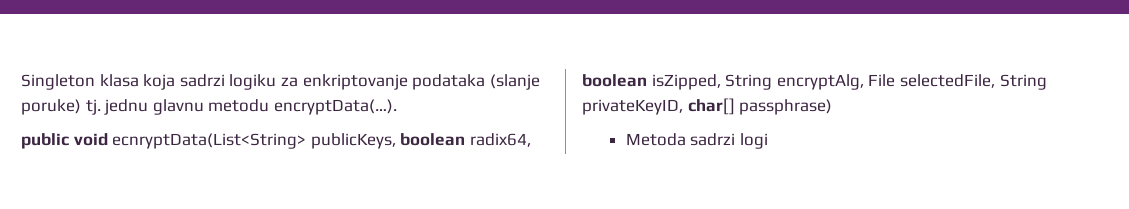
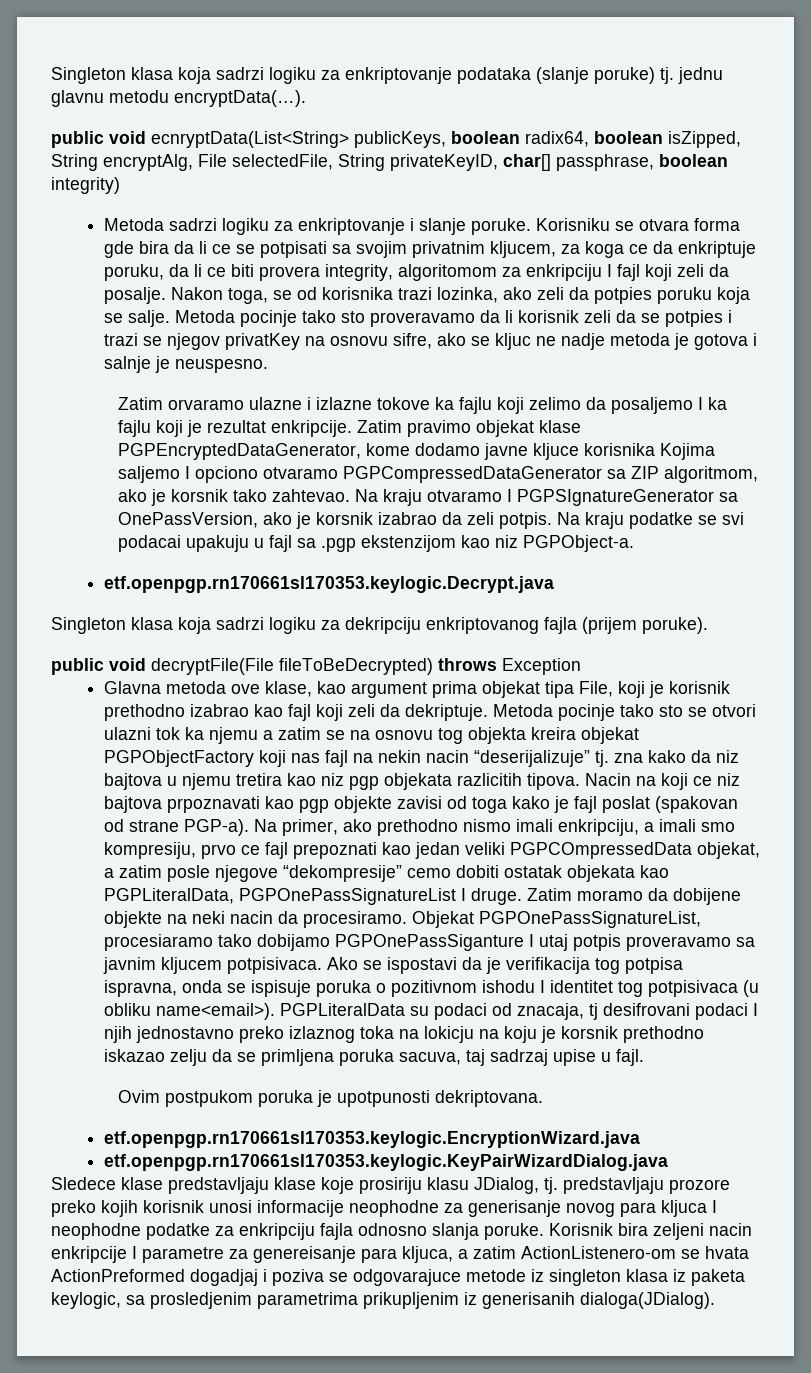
- public void ecnryptData(List<String> publicKeys, boolean radix64, boolean isZipped, String encryptAlg, File selectedFile, String privateKeyID, char[] passphrase)
+ public void ecnryptData(List<String> publicKeys, boolean radix64, boolean isZipped, String encryptAlg, File selectedFile, String privateKeyID, char[] passphrase, boolean integrity)
- Metoda sadrzi logi
+ Metoda sadrzi logiku za enkriptovanje i slanje poruke. Korisniku se otvara forma gde bira da li ce se potpisati sa svojim privatnim kljucem, za koga ce da enkriptuje poruku, da li ce biti provera integrity, algoritomom za enkripciju I fajl koji zeli da posalje. Nakon toga, se od korisnika trazi lozinka, ako zeli da potpies poruku koja se salje. Metoda pocinje tako sto proveravamo da li korisnik zeli da se potpies i trazi se njegov privatKey na osnovu sifre, ako se kljuc ne nadje metoda je gotova i salnje je neuspesno.
+ Zatim orvaramo ulazne i izlazne tokove ka fajlu koji zelimo da posaljemo I ka fajlu koji je rezultat enkripcije. Zatim pravimo objekat klase PGPEncryptedDataGenerator, kome dodamo javne kljuce korisnika Kojima saljemo I opciono otvaramo PGPCompressedDataGenerator sa ZIP algoritmom, ako je korsnik tako zahtevao. Na kraju otvaramo I PGPSIgnatureGenerator sa OnePassVersion, ako je korsnik izabrao da zeli potpis. Na kraju podatke se svi podacai upakuju u fajl sa .pgp ekstenzijom kao niz PGPObject-a.
+ etf.openpgp.rn170661sl170353.keylogic.Decrypt.java
+ Singleton klasa koja sadrzi logiku za dekripciju enkriptovanog fajla (prijem poruke).
+ public void decryptFile(File fileToBeDecrypted) throws Exception
+ Glavna metoda ove klase, kao argument prima objekat tipa File, koji je korisnik prethodno izabrao kao fajl koji zeli da dekriptuje. Metoda pocinje tako sto se otvori ulazni tok ka njemu a zatim se na osnovu tog objekta kreira objekat PGPObjectFactory koji nas fajl na nekin nacin “deserijalizuje” tj. zna kako da niz bajtova u njemu tretira kao niz pgp objekata razlicitih tipova. Nacin na koji ce niz bajtova prpoznavati kao pgp objekte zavisi od toga kako je fajl poslat (spakovan od strane PGP-a). Na primer, ako prethodno nismo imali enkripciju, a imali smo kompresiju, prvo ce fajl prepoznati kao jedan veliki PGPCOmpressedData objekat, a zatim posle njegove “dekompresije” cemo dobiti ostatak objekata kao PGPLiteralData, PGPOnePassSignatureList I druge. Zatim moramo da dobijene objekte na neki nacin da procesiramo. Objekat PGPOnePassSignatureList, procesiaramo tako dobijamo PGPOnePassSiganture I utaj potpis proveravamo sa javnim kljucem potpisivaca. Ako se ispostavi da je verifikacija tog potpisa ispravna, onda se ispisuje poruka o pozitivnom ishodu I identitet tog potpisivaca (u obliku name<email>). PGPLiteralData su podaci od znacaja, tj desifrovani podaci I njih jednostavno preko izlaznog toka na lokicju na koju je korsnik prethodno iskazao zelju da se primljena poruka sacuva, taj sadrzaj upise u fajl.
+ Ovim postpukom poruka je upotpunosti dekriptovana.
+ etf.openpgp.rn170661sl170353.keylogic.EncryptionWizard.java
+ etf.openpgp.rn170661sl170353.keylogic.KeyPairWizardDialog.java
+ Sledece klase predstavljaju klase koje prosiriju klasu JDialog, tj. predstavljaju prozore preko kojih korisnik unosi informacije neophodne za generisanje novog para kljuca I neophodne podatke za enkripciju fajla odnosno slanja poruke. Korisnik bira zeljeni nacin enkripcije I parametre za genereisanje para kljuca, a zatim ActionListenero-om se hvata ActionPreformed dogadjaj i poziva se odgovarajuce metode iz singleton klasa iz paketa keylogic, sa prosledjenim parametrima prikupljenim iz generisanih dialoga(JDialog).

